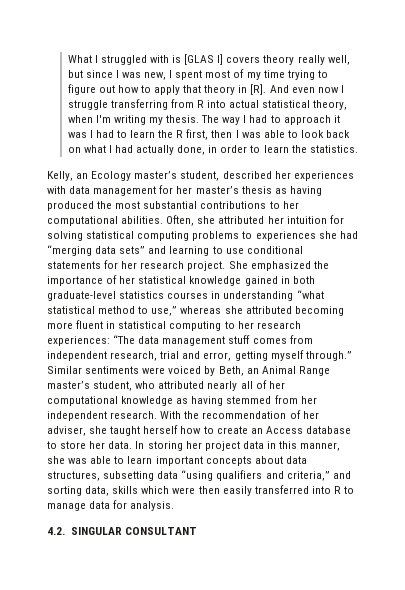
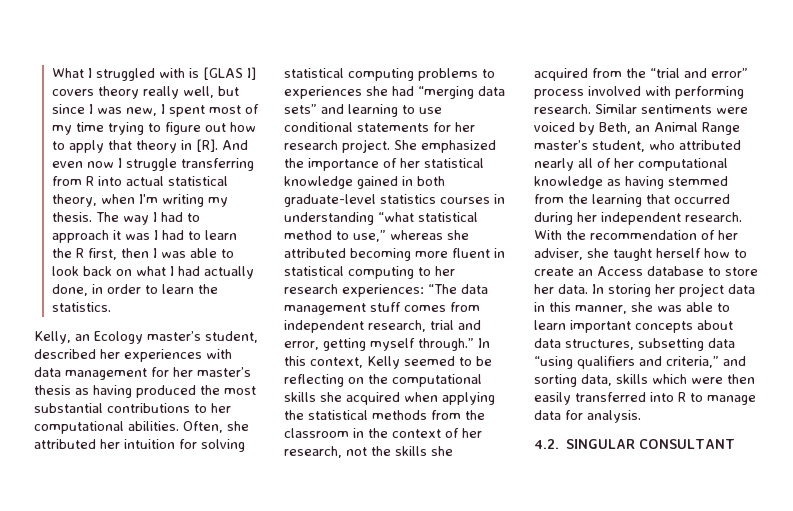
+ In this context, Kelly seemed to be reflecting on the computational skills she acquired when applying the statistical methods from the classroom in the context of her research, not the skills she acquired from the “trial and error” process involved with performing research.
- Similar sentiments were voiced by Beth, an Animal Range master’s student, who attributed nearly all of her computational knowledge as having stemmed from her independent research.
+ Similar sentiments were voiced by Beth, an Animal Range master’s student, who attributed nearly all of her computational knowledge as having stemmed from the learning that occurred during her independent research.

